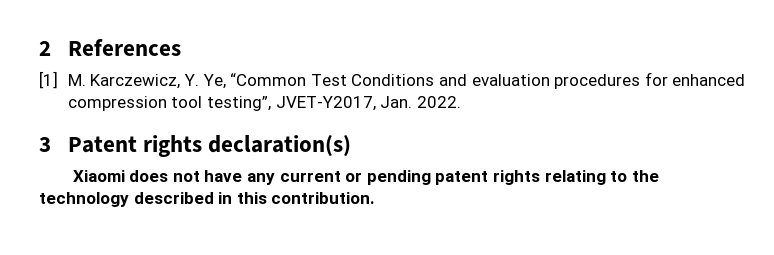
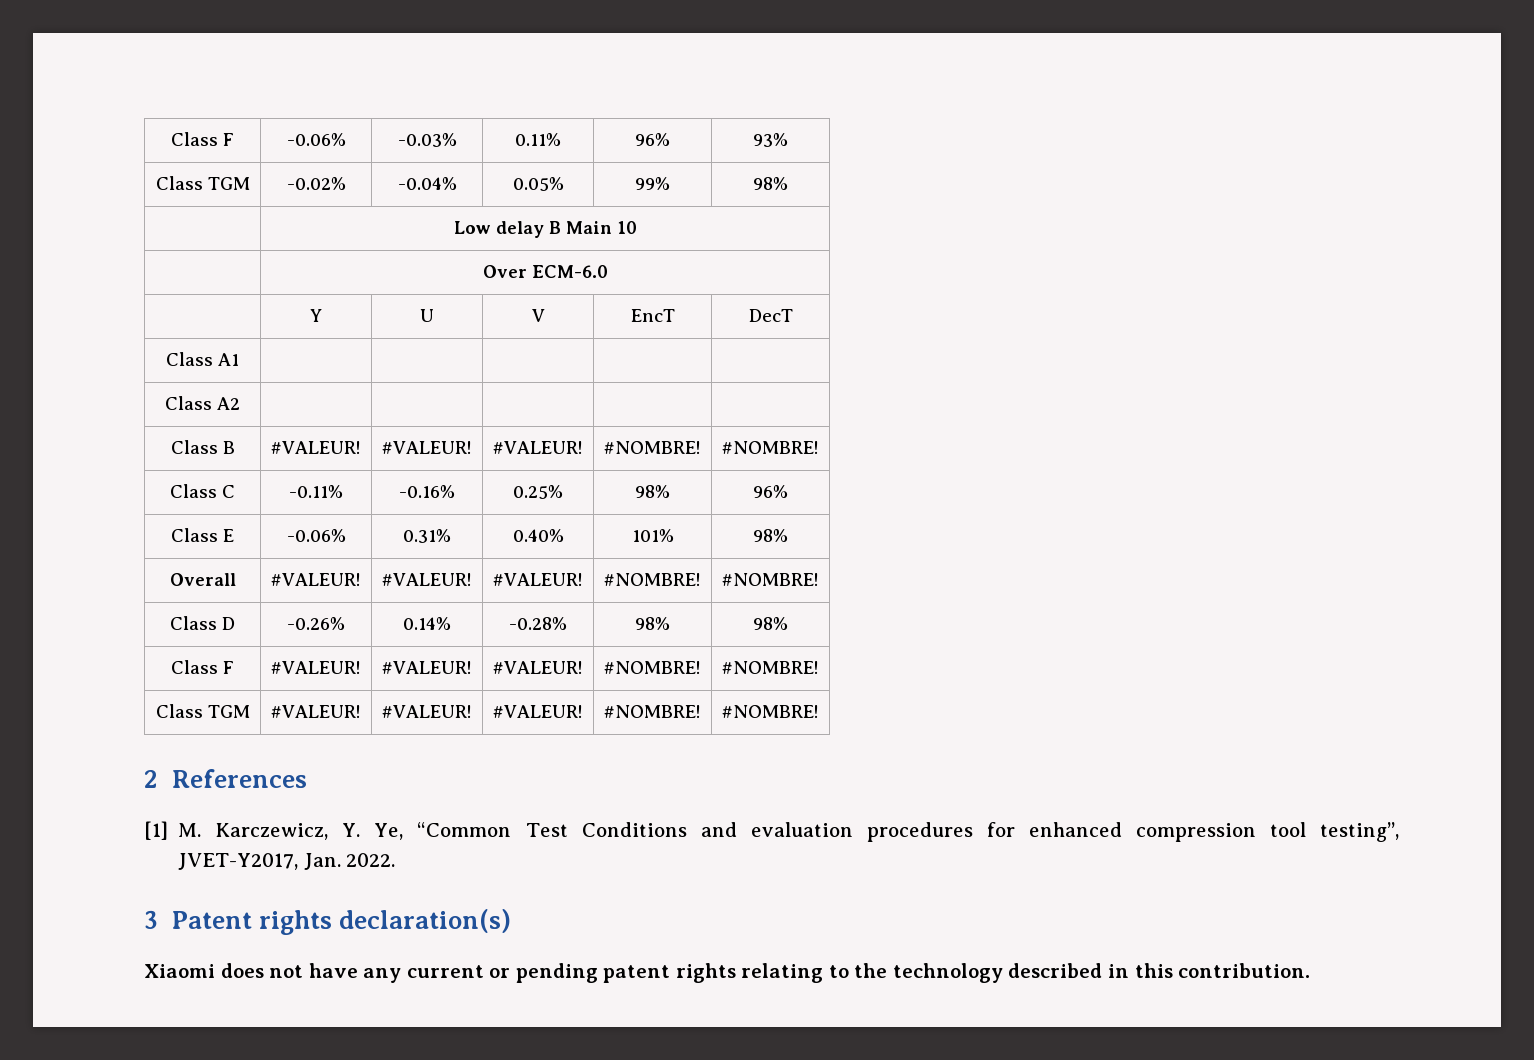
+ Class F | -0.06% | -0.03% | 0.11% | 96% | 93%
+ Class TGM | -0.02% | -0.04% | 0.05% | 99% | 98%
+ | Low delay B Main 10
+ | Over ECM-6.0
+ | Y | U | V | EncT | DecT
+ Class A1 | | | | |
+ Class A2 | | | | |
+ Class B | #VALEUR! | #VALEUR! | #VALEUR! | #NOMBRE! | #NOMBRE!
+ Class C | -0.11% | -0.16% | 0.25% | 98% | 96%
+ Class E | -0.06% | 0.31% | 0.40% | 101% | 98%
+ Overall | #VALEUR! | #VALEUR! | #VALEUR! | #NOMBRE! | #NOMBRE!
+ Class D | -0.26% | 0.14% | -0.28% | 98% | 98%
+ Class F | #VALEUR! | #VALEUR! | #VALEUR! | #NOMBRE! | #NOMBRE!
+ Class TGM | #VALEUR! | #VALEUR! | #VALEUR! | #NOMBRE! | #NOMBRE!

